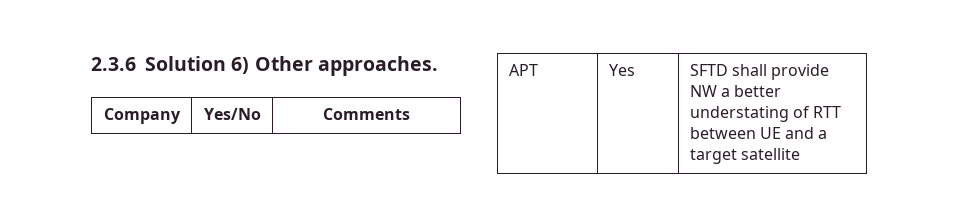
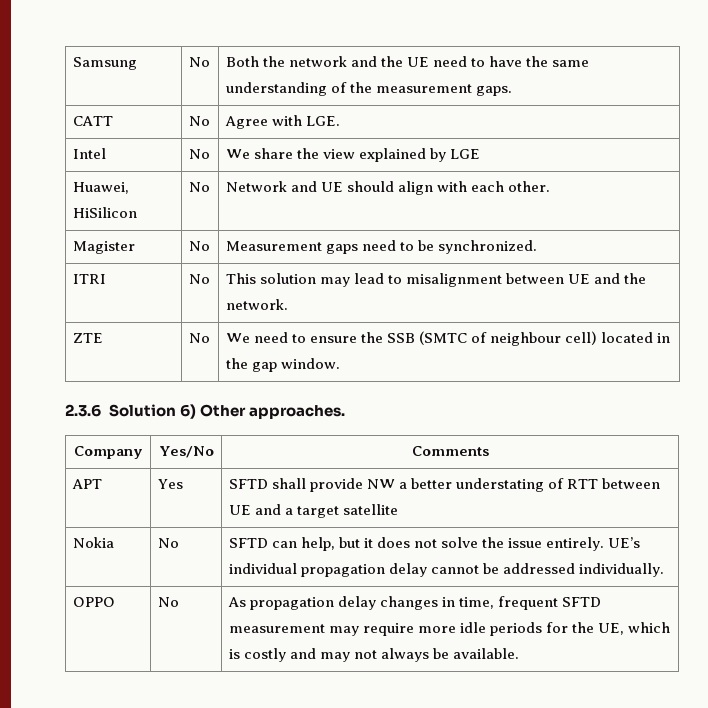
+ Samsung | No | Both the network and the UE need to have the same understanding of the measurement gaps.
+ CATT | No | Agree with LGE.
+ Intel | No | We share the view explained by LGE
+ Huawei, HiSilicon | No | Network and UE should align with each other.
+ Magister | No | Measurement gaps need to be synchronized.
+ ITRI | No | This solution may lead to misalignment between UE and the network.
+ ZTE | No | We need to ensure the SSB (SMTC of neighbour cell) located in the gap window.
+ Nokia | No | SFTD can help, but it does not solve the issue entirely. UE’s individual propagation delay cannot be addressed individually.
+ OPPO | No | As propagation delay changes in time, frequent SFTD measurement may require more idle periods for the UE, which is costly and may not always be available.

